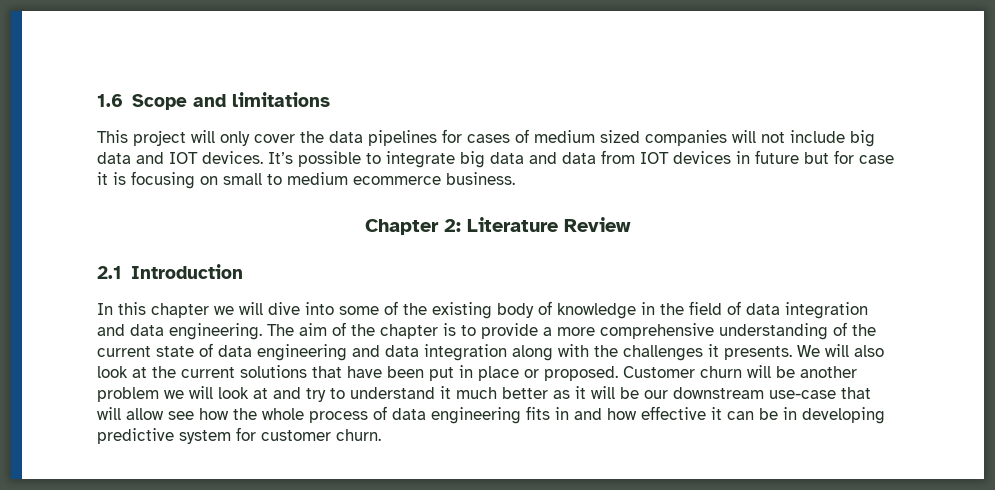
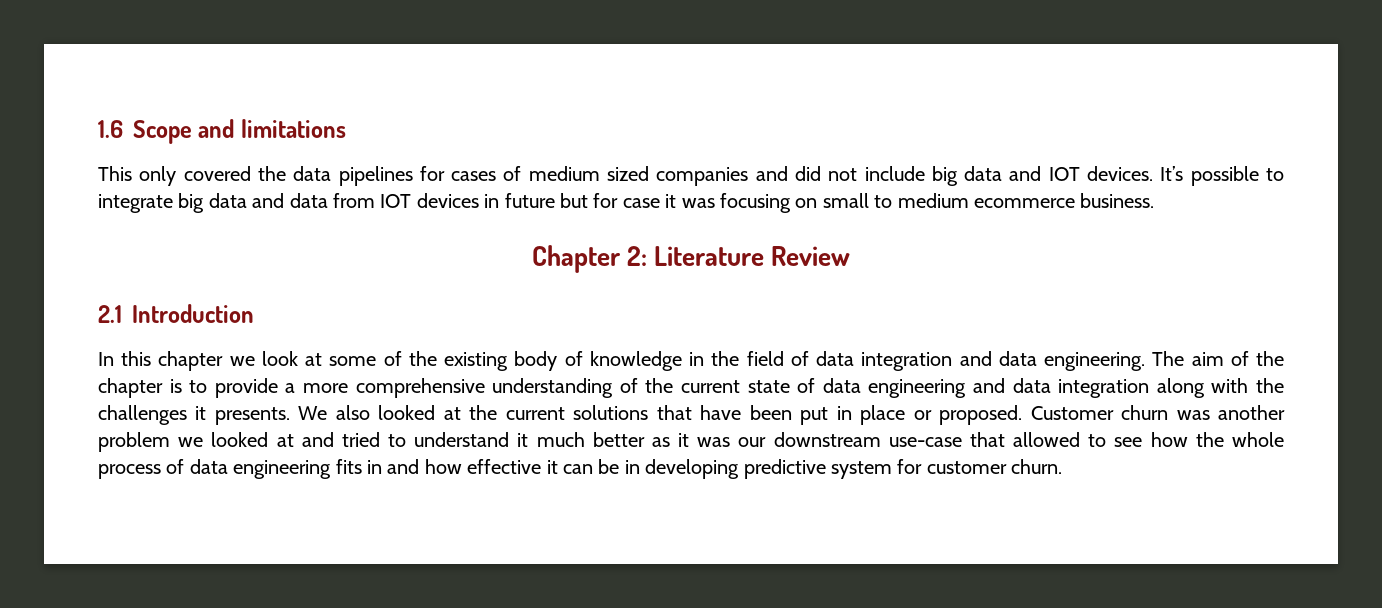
- This project will only cover the data pipelines for cases of medium sized companies will not include big data and IOT devices.
+ This only covered the data pipelines for cases of medium sized companies and did not include big data and IOT devices.
- It’s possible to integrate big data and data from IOT devices in future but for case it is focusing on small to medium ecommerce business.
+ It’s possible to integrate big data and data from IOT devices in future but for case it was focusing on small to medium ecommerce business.
- In this chapter we will dive into some of the existing body of knowledge in the field of data integration and data engineering.
+ In this chapter we look at some of the existing body of knowledge in the field of data integration and data engineering.
- We will also look at the current solutions that have been put in place or proposed.
+ We also looked at the current solutions that have been put in place or proposed.
- Customer churn will be another problem we will look at and try to understand it much better as it will be our downstream use-case that will allow see how the whole process of data engineering fits in and how effective it can be in developing predictive system for customer churn.
+ Customer churn was another problem we looked at and tried to understand it much better as it was our downstream use-case that allowed to see how the whole process of data engineering fits in and how effective it can be in developing predictive system for customer churn.

